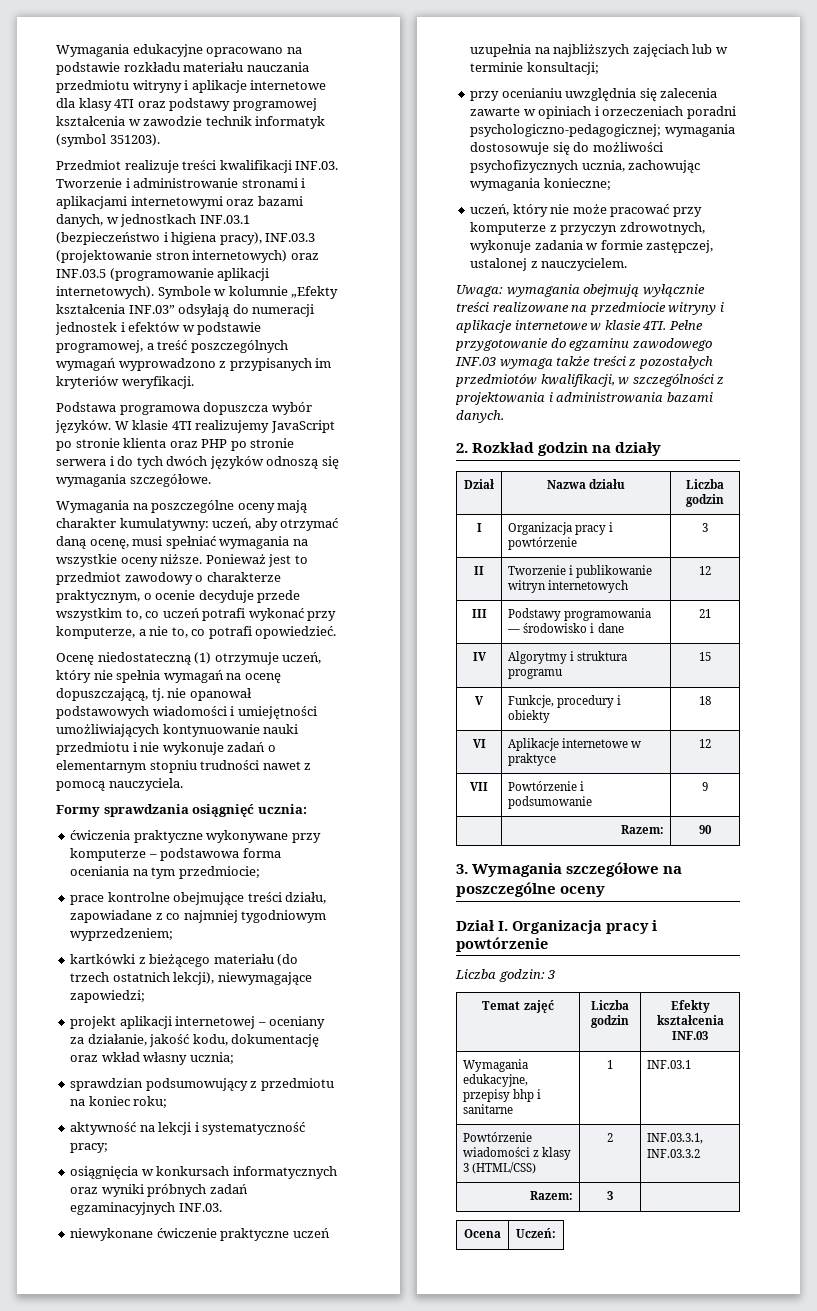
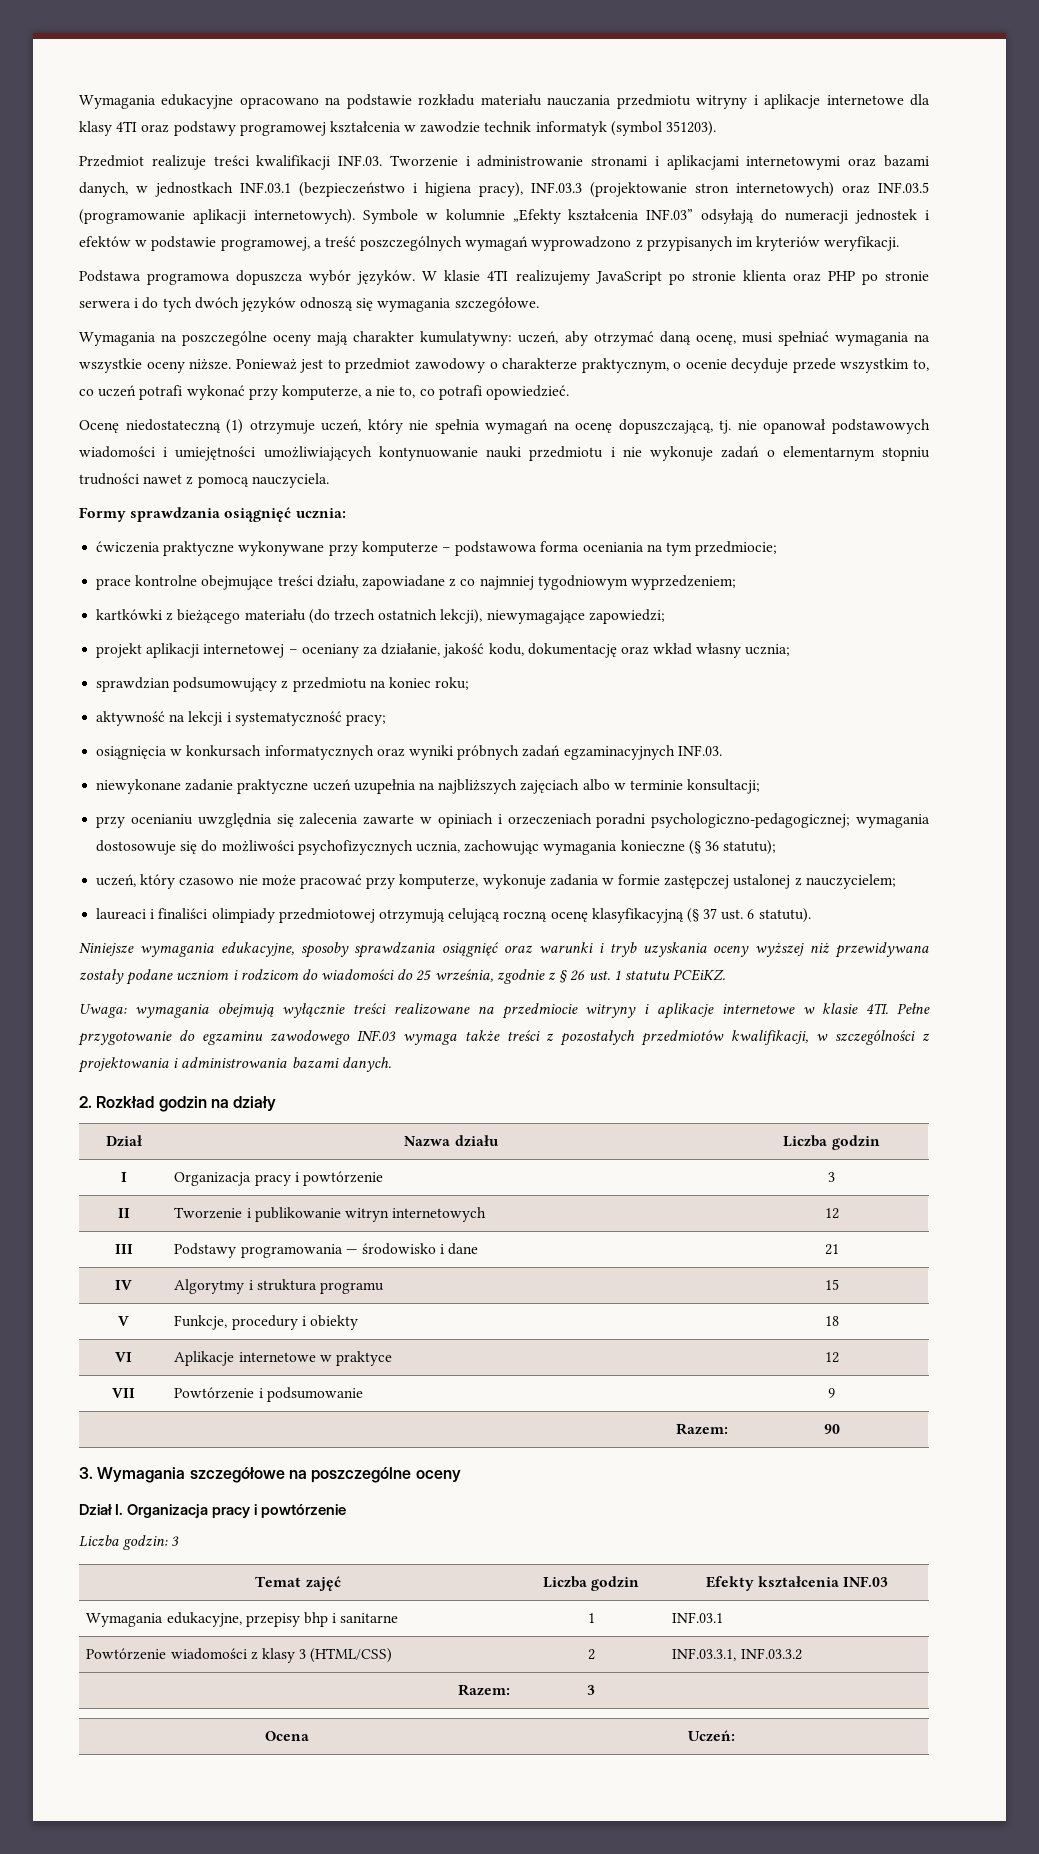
- niewykonane ćwiczenie praktyczne uczeń uzupełnia na najbliższych zajęciach lub w terminie konsultacji;
+ niewykonane zadanie praktyczne uczeń uzupełnia na najbliższych zajęciach albo w terminie konsultacji;
- przy ocenianiu uwzględnia się zalecenia zawarte w opiniach i orzeczeniach poradni psychologiczno-pedagogicznej; wymagania dostosowuje się do możliwości psychofizycznych ucznia, zachowując wymagania konieczne;
- uczeń, który nie może pracować przy komputerze z przyczyn zdrowotnych, wykonuje zadania w formie zastępczej, ustalonej z nauczycielem.
+ przy ocenianiu uwzględnia się zalecenia zawarte w opiniach i orzeczeniach poradni psychologiczno-pedagogicznej; wymagania dostosowuje się do możliwości psychofizycznych ucznia, zachowując wymagania konieczne (§ 36 statutu);
+ uczeń, który czasowo nie może pracować przy komputerze, wykonuje zadania w formie zastępczej ustalonej z nauczycielem;
+ laureaci i finaliści olimpiady przedmiotowej otrzymują celującą roczną ocenę klasyfikacyjną (§ 37 ust. 6 statutu).
+ Niniejsze wymagania edukacyjne, sposoby sprawdzania osiągnięć oraz warunki i tryb uzyskania oceny wyższej niż przewidywana zostały podane uczniom i rodzicom do wiadomości do 25 września, zgodnie z § 26 ust. 1 statutu PCEiKZ.

